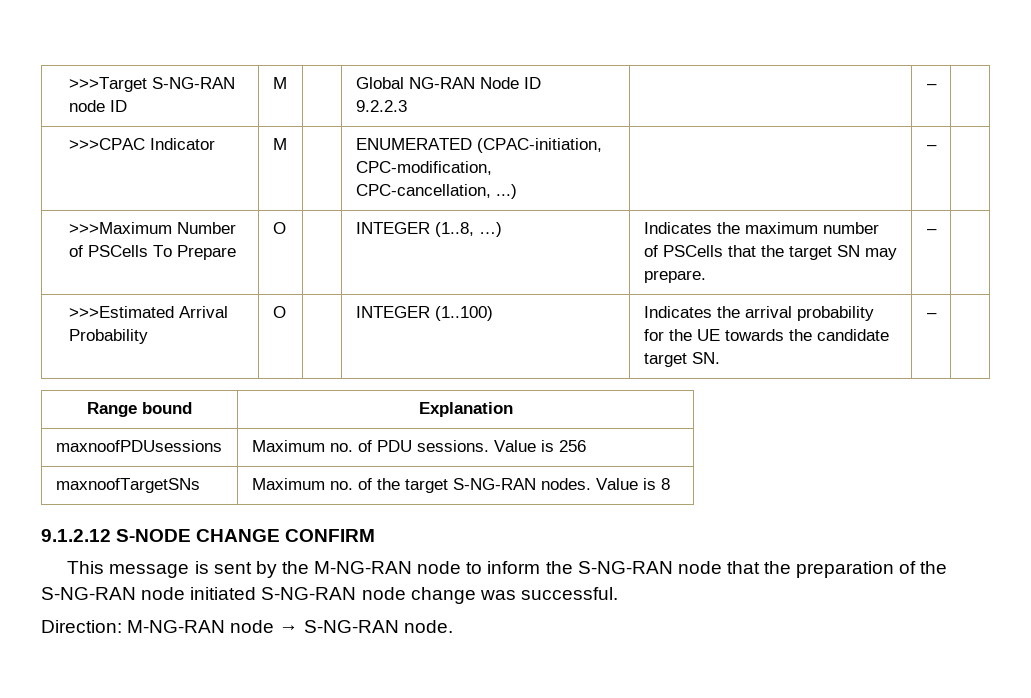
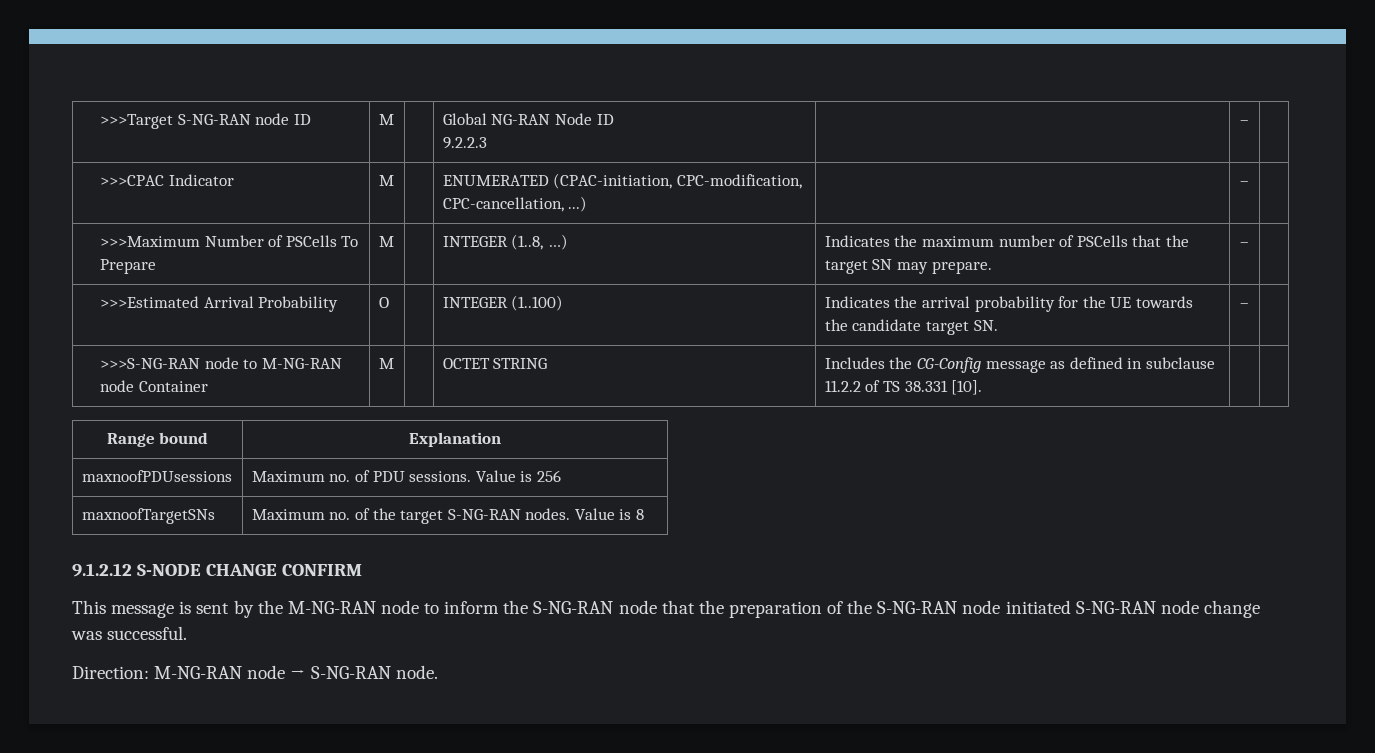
- >>>Maximum Number of PSCells To Prepare | O | | INTEGER (1..8, …) | Indicates the maximum number of PSCells that the target SN may prepare. | – |
+ >>>Maximum Number of PSCells To Prepare | M | | INTEGER (1..8, …) | Indicates the maximum number of PSCells that the target SN may prepare. | – |
+ >>>S-NG-RAN node to M-NG-RAN node Container | M | | OCTET STRING | Includes the CG-Config message as defined in subclause 11.2.2 of TS 38.331 [10]. | |

